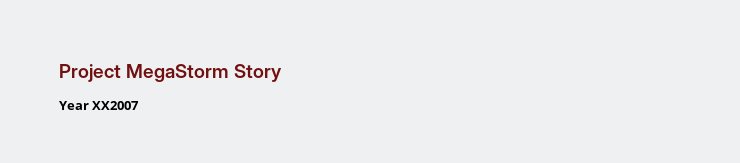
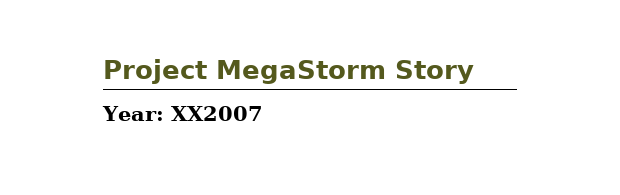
- Year XX2007
+ Year: XX2007

